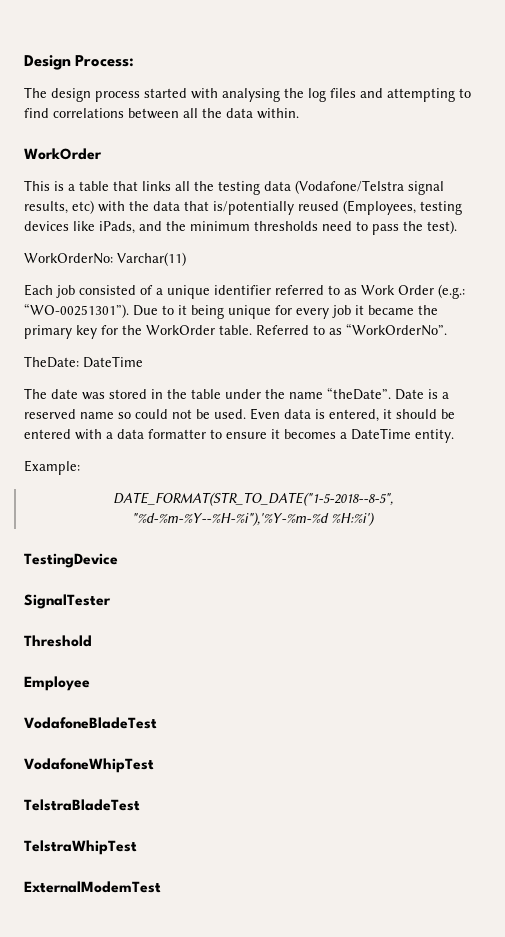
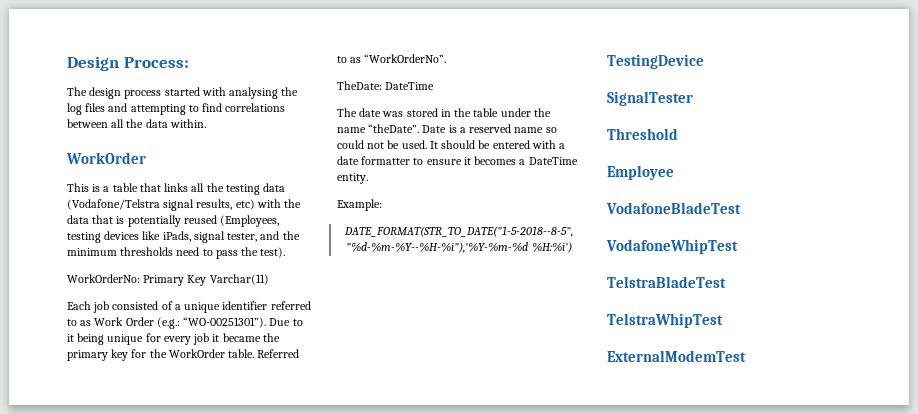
- This is a table that links all the testing data (Vodafone/Telstra signal results, etc) with the data that is/potentially reused (Employees, testing devices like iPads, and the minimum thresholds need to pass the test).
+ This is a table that links all the testing data (Vodafone/Telstra signal results, etc) with the data that is potentially reused (Employees, testing devices like iPads, signal tester, and the minimum thresholds need to pass the test).
- WorkOrderNo: Varchar(11)
+ WorkOrderNo: Primary Key Varchar(11)
- Even data is entered, it should be entered with a data formatter to ensure it becomes a DateTime entity.
+ It should be entered with a date formatter to ensure it becomes a DateTime entity.

